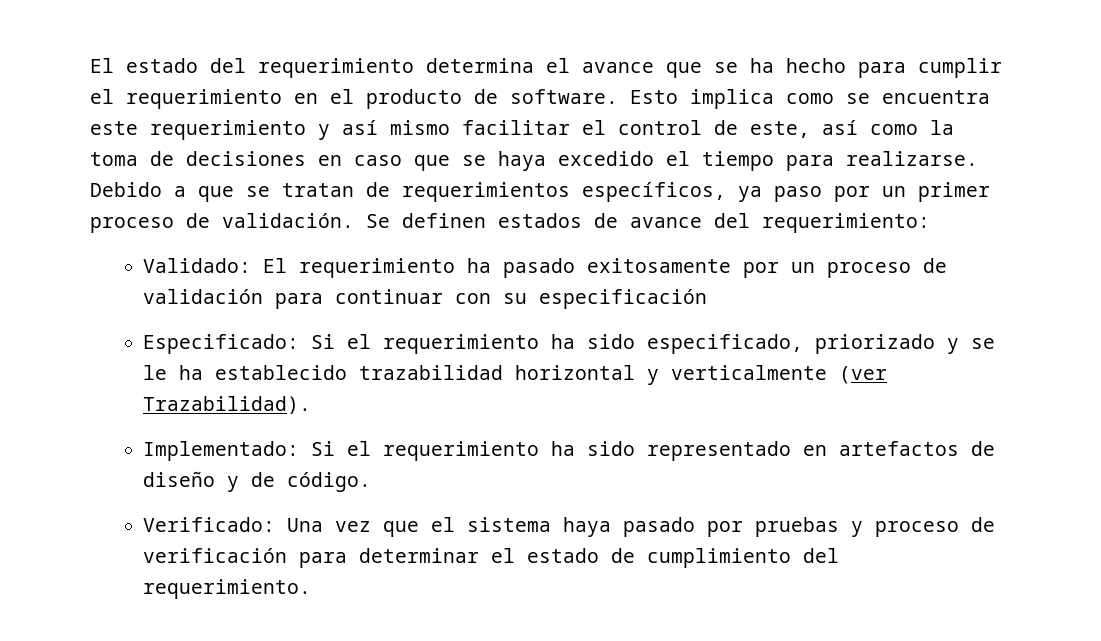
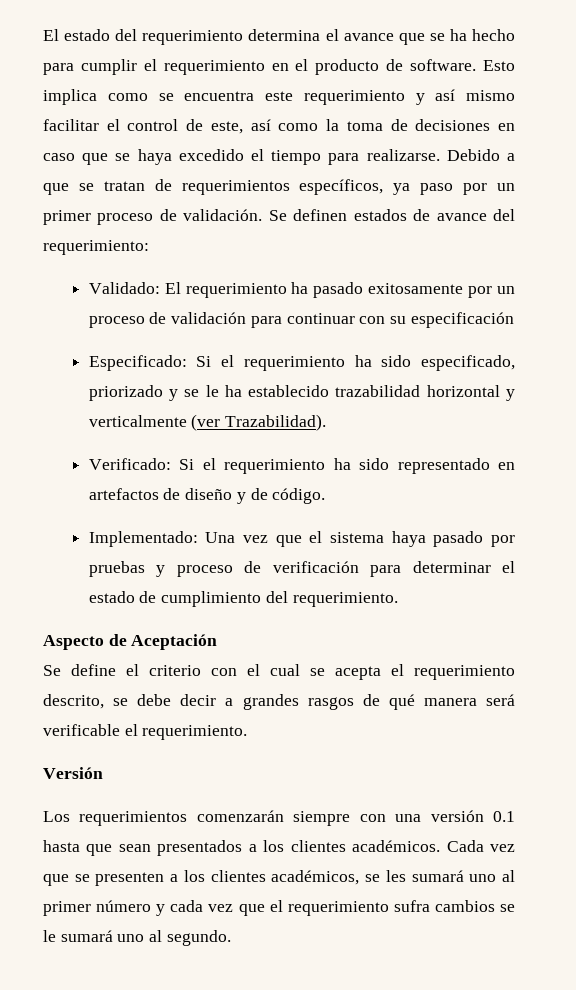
- Implementado: Si el requerimiento ha sido representado en artefactos de diseño y de código.
+ Verificado: Si el requerimiento ha sido representado en artefactos de diseño y de código.
- Verificado: Una vez que el sistema haya pasado por pruebas y proceso de verificación para determinar el estado de cumplimiento del requerimiento.
+ Implementado: Una vez que el sistema haya pasado por pruebas y proceso de verificación para determinar el estado de cumplimiento del requerimiento.
+ Aspecto de Aceptación
+ Se define el criterio con el cual se acepta el requerimiento descrito, se debe decir a grandes rasgos de qué manera será verificable el requerimiento.
+ Versión
+ Los requerimientos comenzarán siempre con una versión 0.1 hasta que sean presentados a los clientes académicos. Cada vez que se presenten a los clientes académicos, se les sumará uno al primer número y cada vez que el requerimiento sufra cambios se le sumará uno al segundo.

